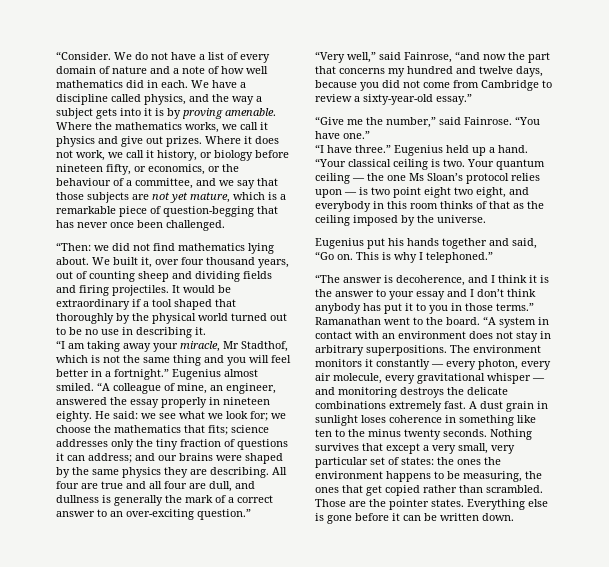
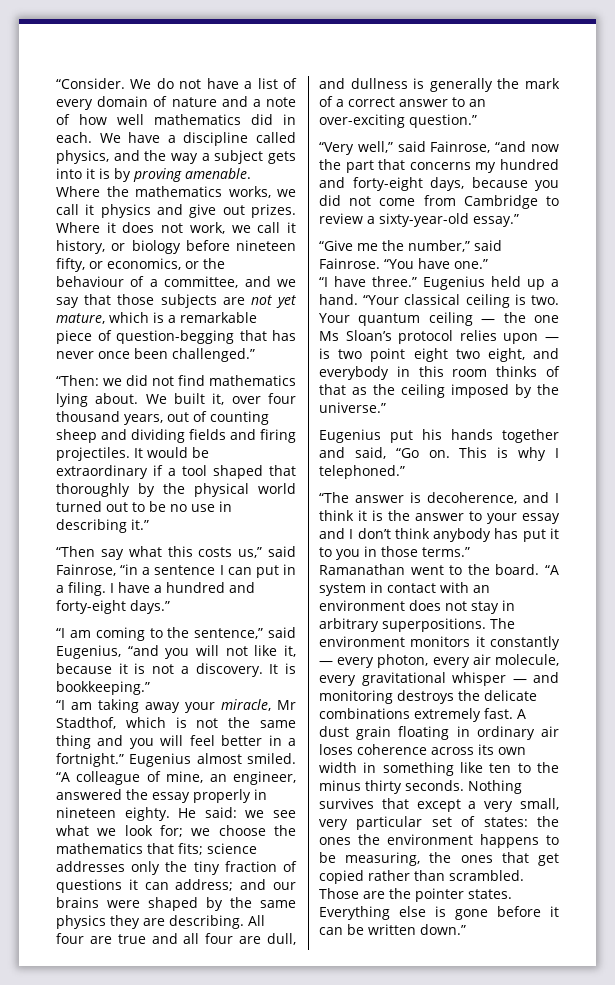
- Where it does not work, we call it history, or biology before nineteen fifty, or economics, or the behaviour of a committee, and we say that those subjects are not yet mature, which is a remarkable piece of question-begging that has never once been challenged.
+ Where it does not work, we call it history, or biology before nineteen fifty, or economics, or the behaviour of a committee, and we say that those subjects are not yet mature, which is a remarkable piece of question-begging that has never once been challenged.”
- It would be extraordinary if a tool shaped that thoroughly by the physical world turned out to be no use in describing it.
+ It would be extraordinary if a tool shaped that thoroughly by the physical world turned out to be no use in describing it.”
+ “Then say what this costs us,” said Fainrose, “in a sentence I can put in a filing. I have a hundred and forty-eight days.”
+ “I am coming to the sentence,” said Eugenius, “and you will not like it, because it is not a discovery. It is bookkeeping.”
- “Very well,” said Fainrose, “and now the part that concerns my hundred and twelve days, because you did not come from Cambridge to review a sixty-year-old essay.”
+ “Very well,” said Fainrose, “and now the part that concerns my hundred and forty-eight days, because you did not come from Cambridge to review a sixty-year-old essay.”
- Your quantum ceiling — the one Ms Sloan’s protocol relies upon — is two point eight two eight, and everybody in this room thinks of that as the ceiling imposed by the universe.
+ Your quantum ceiling — the one Ms Sloan’s protocol relies upon — is two point eight two eight, and everybody in this room thinks of that as the ceiling imposed by the universe.”
- A dust grain in sunlight loses coherence in something like ten to the minus twenty seconds.
+ A dust grain floating in ordinary air loses coherence across its own width in something like ten to the minus thirty seconds.
- Everything else is gone before it can be written down.
+ Everything else is gone before it can be written down.”

